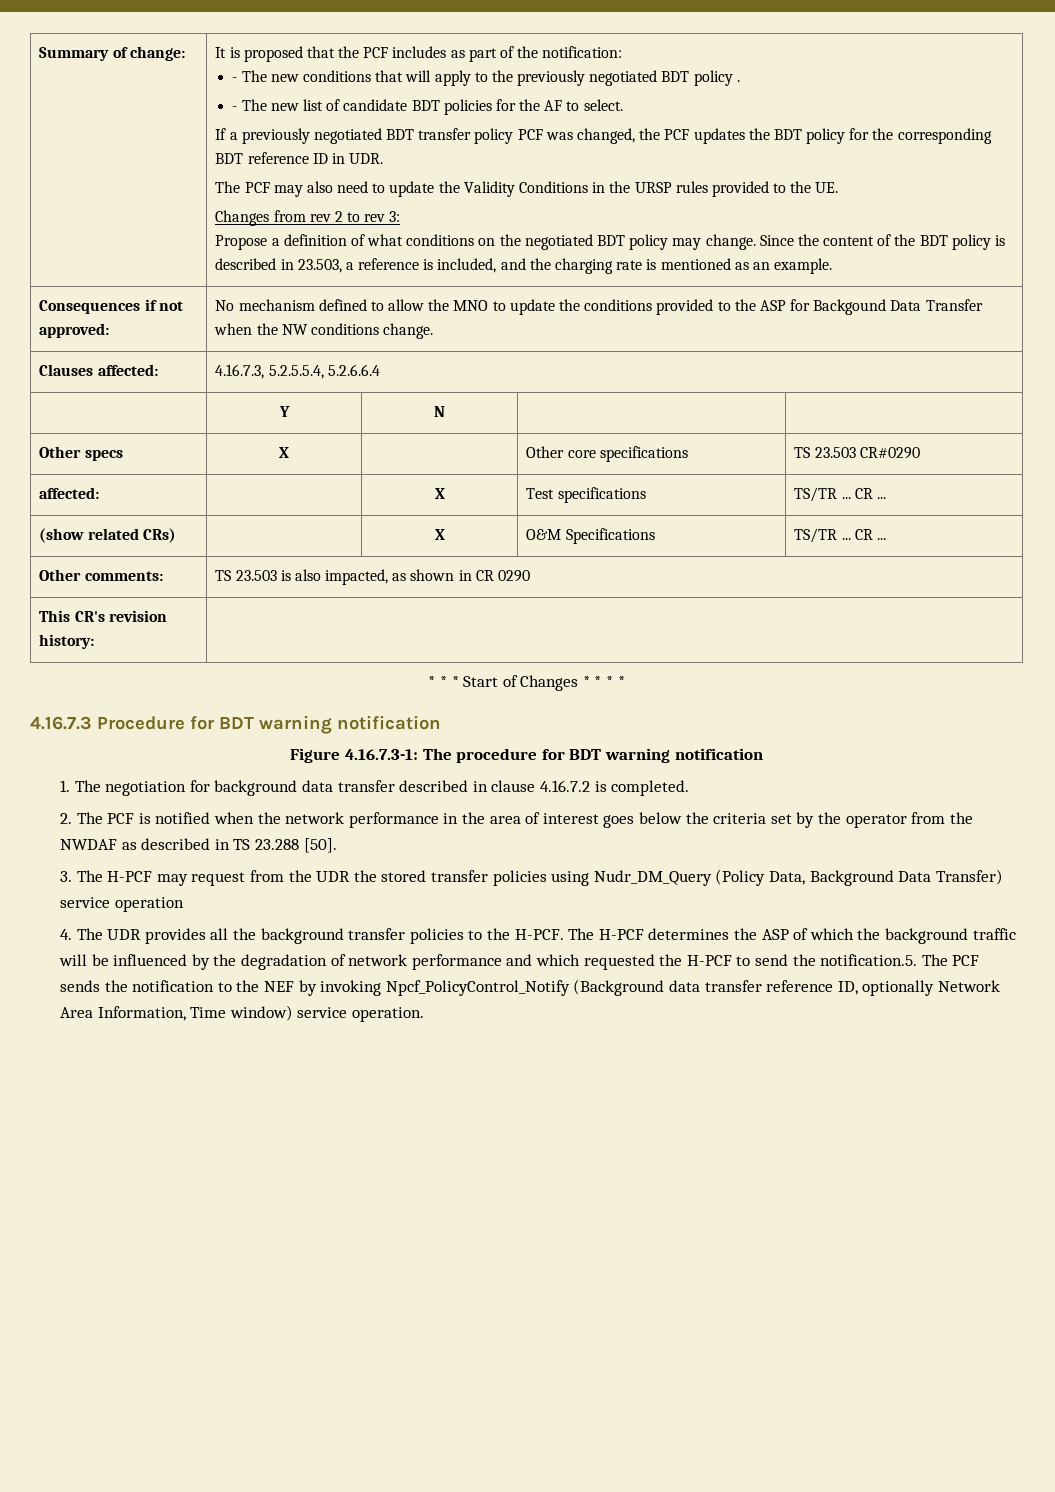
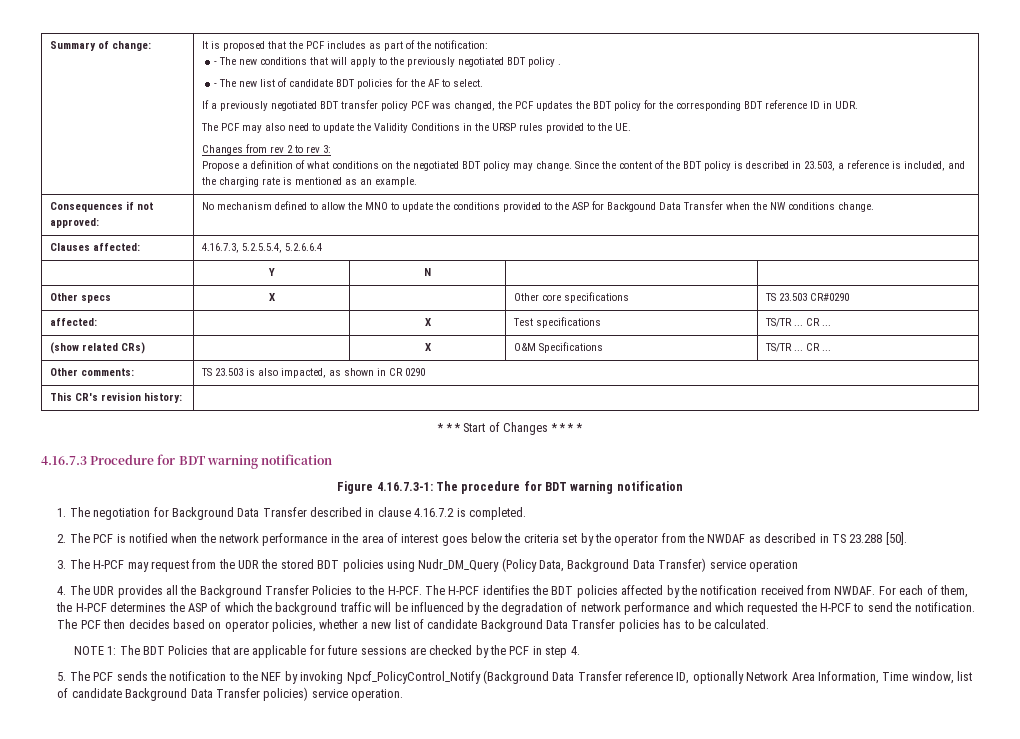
- 1. The negotiation for background data transfer described in clause 4.16.7.2 is completed.
+ 1. The negotiation for Background Data Transfer described in clause 4.16.7.2 is completed.
- 3. The H-PCF may request from the UDR the stored transfer policies using Nudr_DM_Query (Policy Data, Background Data Transfer) service operation
+ 3. The H-PCF may request from the UDR the stored BDT policies using Nudr_DM_Query (Policy Data, Background Data Transfer) service operation
- 4. The UDR provides all the background transfer policies to the H-PCF.
+ 4. The UDR provides all the Background Transfer Policies to the H-PCF.
- The H-PCF determines the ASP of which the background traffic will be influenced by the degradation of network performance and which requested the H-PCF to send the notification.5. The PCF sends the notification to the NEF by invoking Npcf_PolicyControl_Notify (Background data transfer reference ID, optionally Network Area Information, Time window) service operation.
+ The H-PCF identifies the BDT policies affected by the notification received from NWDAF. For each of them, the H-PCF determines the ASP of which the background traffic will be influenced by the degradation of network performance and which requested the H-PCF to send the notification. The PCF then decides based on operator policies, whether a new list of candidate Background Data Transfer policies has to be calculated.
+ NOTE 1: The BDT Policies that are applicable for future sessions are checked by the PCF in step 4.
+ 5. The PCF sends the notification to the NEF by invoking Npcf_PolicyControl_Notify (Background Data Transfer reference ID, optionally Network Area Information, Time window, list of candidate Background Data Transfer policies) service operation.

